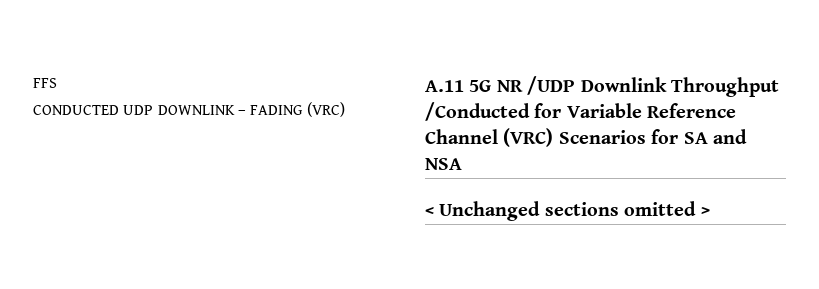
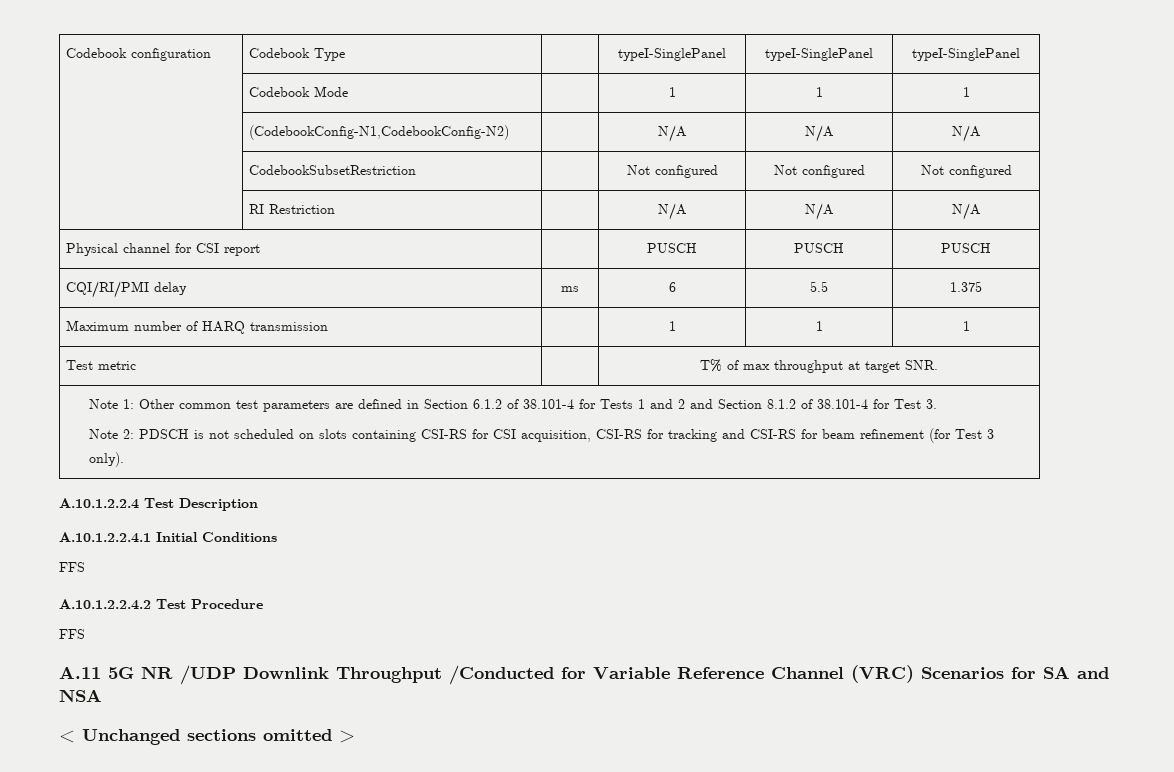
+ Codebook configuration | Codebook Type | | typeI-SinglePanel | typeI-SinglePanel | typeI-SinglePanel
+ | Codebook Mode | | 1 | 1 | 1
+ | (CodebookConfig-N1,CodebookConfig-N2) | | N/A | N/A | N/A
+ | CodebookSubsetRestriction | | Not configured | Not configured | Not configured
+ | RI Restriction | | N/A | N/A | N/A
+ Physical channel for CSI report | | PUSCH | PUSCH | PUSCH
+ CQI/RI/PMI delay | ms | 6 | 5.5 | 1.375
+ Maximum number of HARQ transmission | | 1 | 1 | 1
+ Test metric | | T% of max throughput at target SNR.
+ Note 1: Other common test parameters are defined in Section 6.1.2 of 38.101-4 for Tests 1 and 2 and Section 8.1.2 of 38.101-4 for Test 3.
+ Note 2: PDSCH is not scheduled on slots containing CSI-RS for CSI acquisition, CSI-RS for tracking and CSI-RS for beam refinement (for Test 3 only).
+ A.10.1.2.2.4 Test Description
+ A.10.1.2.2.4.1 Initial Conditions
  FFS
- CONDUCTED UDP DOWNLINK – FADING (VRC)
+ A.10.1.2.2.4.2 Test Procedure
+ FFS

